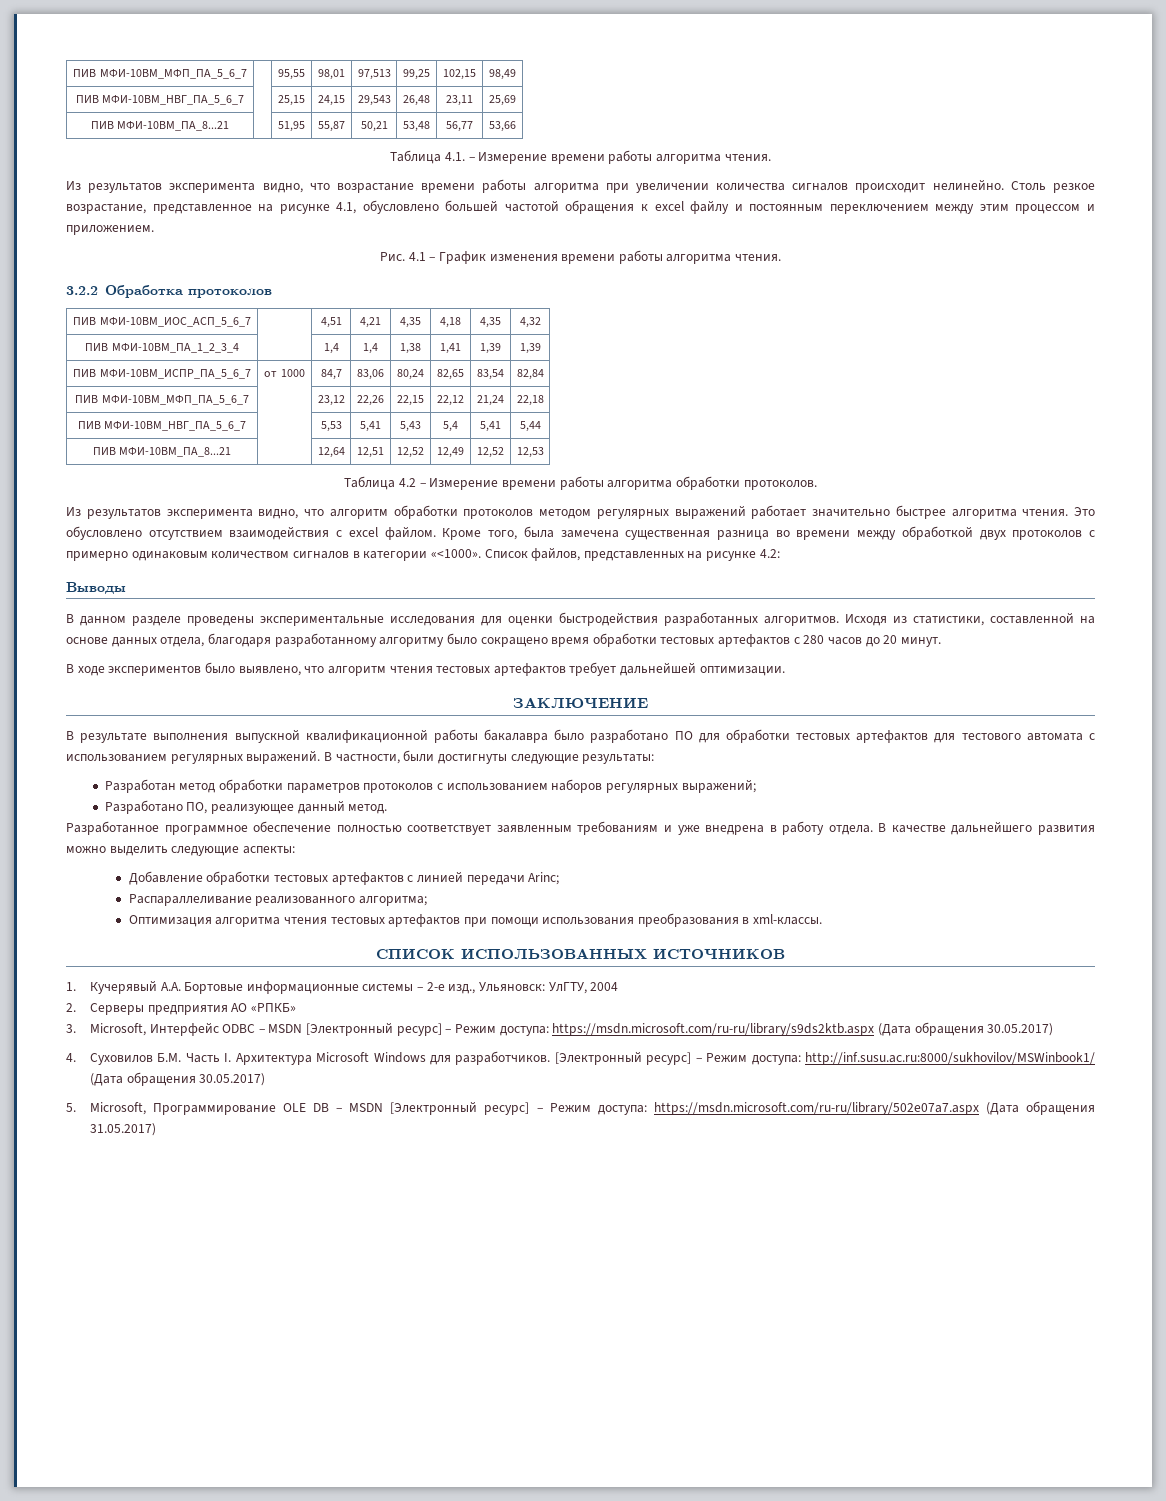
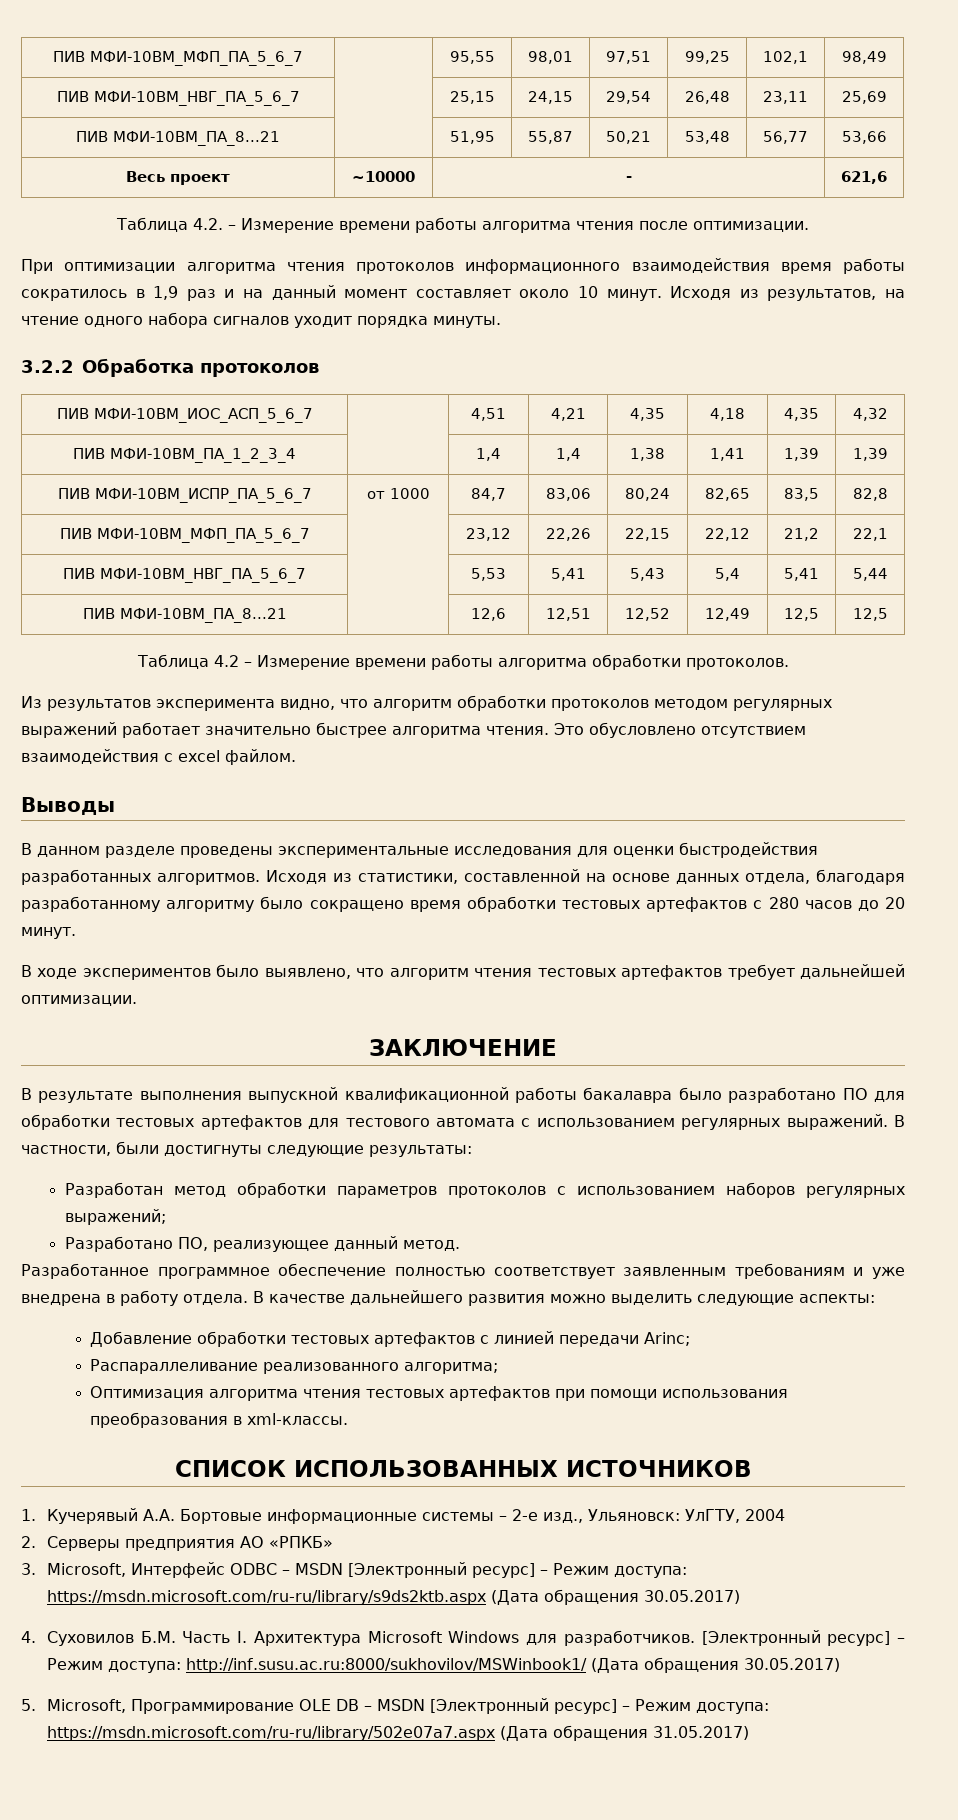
- ПИВ МФИ-10ВМ_МФП_ПА_5_6_7 | | 95,55 | 98,01 | 97,513 | 99,25 | 102,15 | 98,49
+ ПИВ МФИ-10ВМ_МФП_ПА_5_6_7 | | 95,55 | 98,01 | 97,51 | 99,25 | 102,1 | 98,49
- ПИВ МФИ-10ВМ_НВГ_ПА_5_6_7 | | 25,15 | 24,15 | 29,543 | 26,48 | 23,11 | 25,69
+ ПИВ МФИ-10ВМ_НВГ_ПА_5_6_7 | | 25,15 | 24,15 | 29,54 | 26,48 | 23,11 | 25,69
- Таблица 4.1. – Измерение времени работы алгоритма чтения.
- Из результатов эксперимента видно, что возрастание времени работы алгоритма при увеличении количества сигналов происходит нелинейно. Столь резкое возрастание, представленное на рисунке 4.1, обусловлено большей частотой обращения к excel файлу и постоянным переключением между этим процессом и приложением.
- Рис. 4.1 – График изменения времени работы алгоритма чтения.
+ Весь проект | ~10000 | - | 621,6
+ Таблица 4.2. – Измерение времени работы алгоритма чтения после оптимизации.
+ При оптимизации алгоритма чтения протоколов информационного взаимодействия время работы сократилось в 1,9 раз и на данный момент составляет около 10 минут. Исходя из результатов, на чтение одного набора сигналов уходит порядка минуты.
- ПИВ МФИ-10ВМ_ИСПР_ПА_5_6_7 | от 1000 | 84,7 | 83,06 | 80,24 | 82,65 | 83,54 | 82,84
+ ПИВ МФИ-10ВМ_ИСПР_ПА_5_6_7 | от 1000 | 84,7 | 83,06 | 80,24 | 82,65 | 83,5 | 82,8
- ПИВ МФИ-10ВМ_МФП_ПА_5_6_7 | | 23,12 | 22,26 | 22,15 | 22,12 | 21,24 | 22,18
+ ПИВ МФИ-10ВМ_МФП_ПА_5_6_7 | | 23,12 | 22,26 | 22,15 | 22,12 | 21,2 | 22,1
- ПИВ МФИ-10ВМ_ПА_8...21 | | 12,64 | 12,51 | 12,52 | 12,49 | 12,52 | 12,53
+ ПИВ МФИ-10ВМ_ПА_8...21 | | 12,6 | 12,51 | 12,52 | 12,49 | 12,5 | 12,5
- Кроме того, была замечена существенная разница во времени между обработкой двух протоколов с примерно одинаковым количеством сигналов в категории «<1000». Список файлов, представленных на рисунке 4.2:

